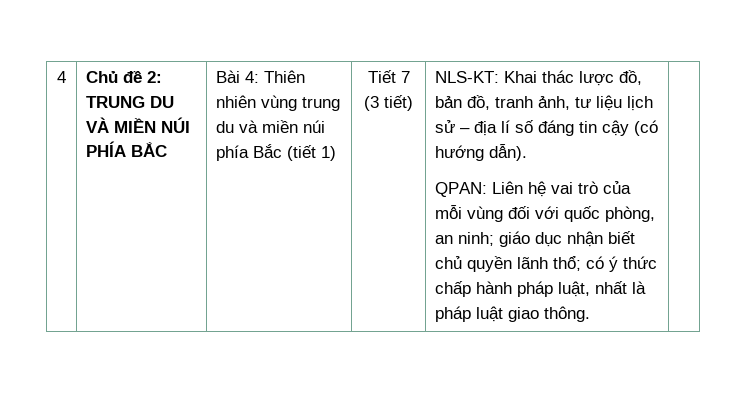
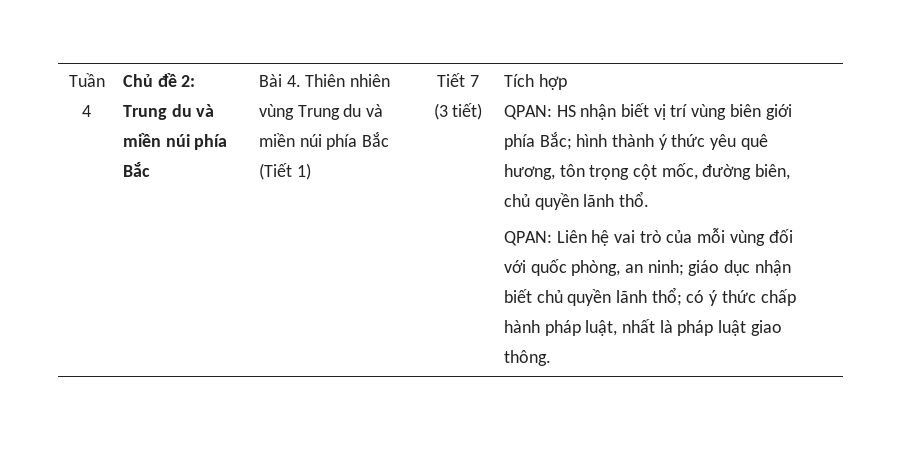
- 4
+ Tuần 4
- Chủ đề 2: TRUNG DU VÀ MIỀN NÚI PHÍA BẮC | Bài 4: Thiên nhiên vùng trung du và miền núi phía Bắc (tiết 1)
+ Chủ đề 2: Trung du và miền núi phía Bắc | Bài 4. Thiên nhiên vùng Trung du và miền núi phía Bắc (Tiết 1)
- NLS-KT: Khai thác lược đồ, bản đồ, tranh ảnh, tư liệu lịch sử – địa lí số đáng tin cậy (có hướng dẫn).
+ Tích hợp
+ QPAN: HS nhận biết vị trí vùng biên giới phía Bắc; hình thành ý thức yêu quê hương, tôn trọng cột mốc, đường biên, chủ quyền lãnh thổ.

